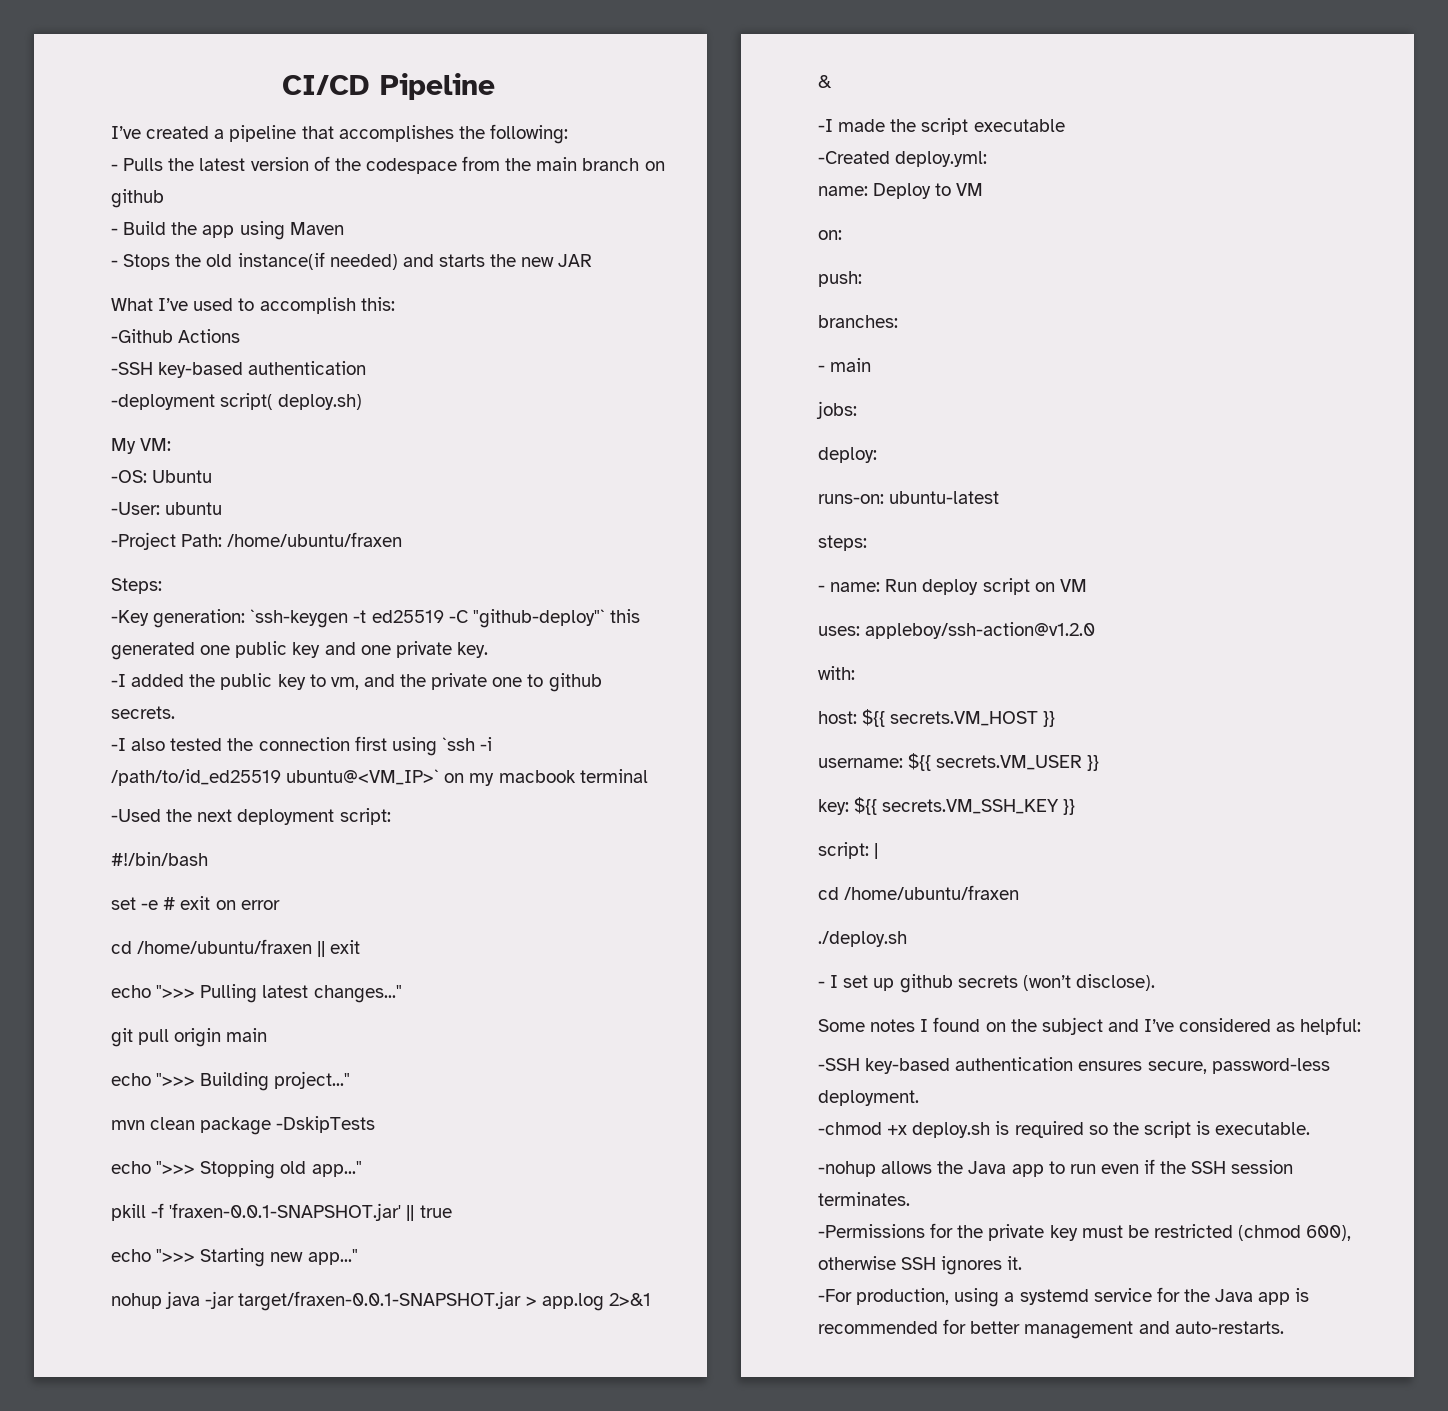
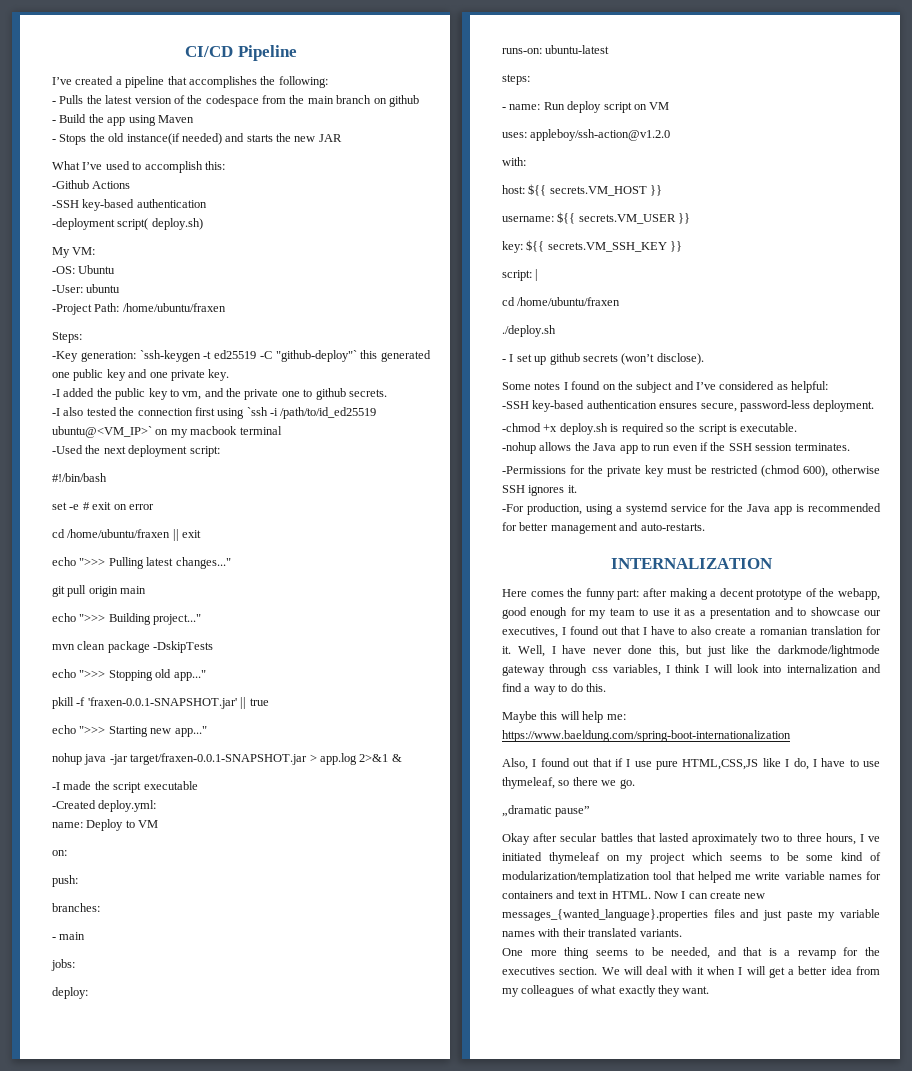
+ INTERNALIZATION
+ Here comes the funny part: after making a decent prototype of the webapp, good enough for my team to use it as a presentation and to showcase our executives, I found out that I have to also create a romanian translation for it. Well, I have never done this, but just like the darkmode/lightmode gateway through css variables, I think I will look into internalization and find a way to do this.
+ Maybe this will help me: https://www.baeldung.com/spring-boot-internationalization
+ Also, I found out that if I use pure HTML,CSS,JS like I do, I have to use thymeleaf, so there we go.
+ „dramatic pause”
+ Okay after secular battles that lasted aproximately two to three hours, I ve initiated thymeleaf on my project which seems to be some kind of modularization/templatization tool that helped me write variable names for containers and text in HTML. Now I can create new messages_{wanted_language}.properties files and just paste my variable names with their translated variants.
+ One more thing seems to be needed, and that is a revamp for the executives section. We will deal with it when I will get a better idea from my colleagues of what exactly they want.

